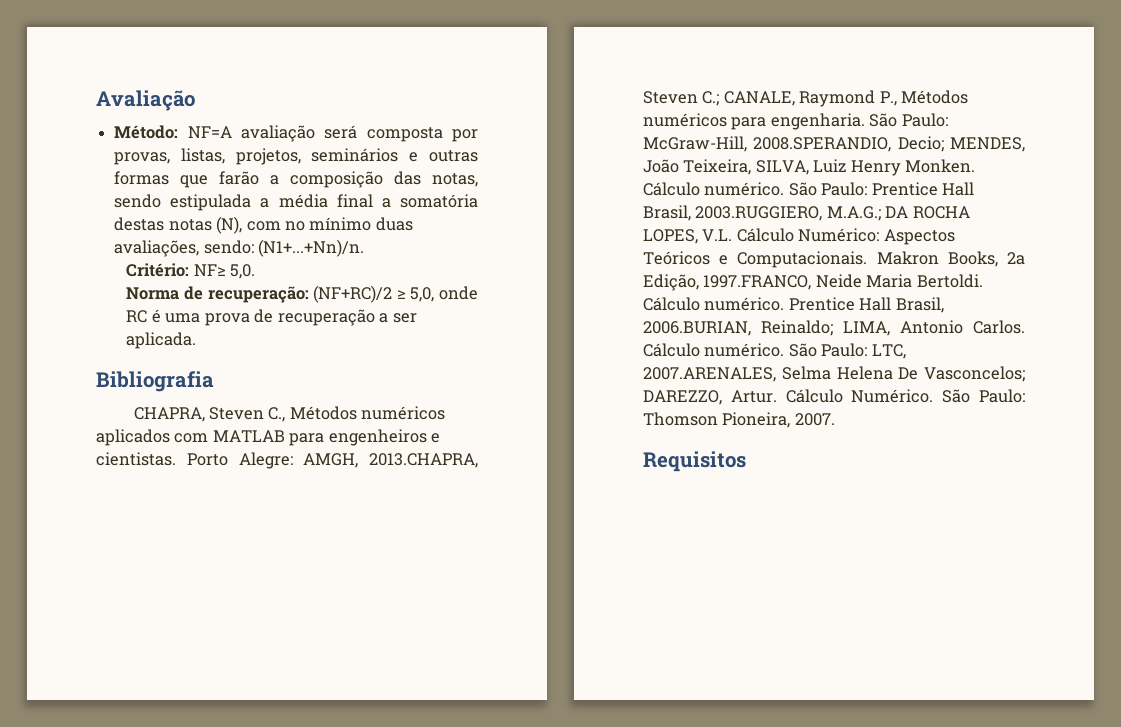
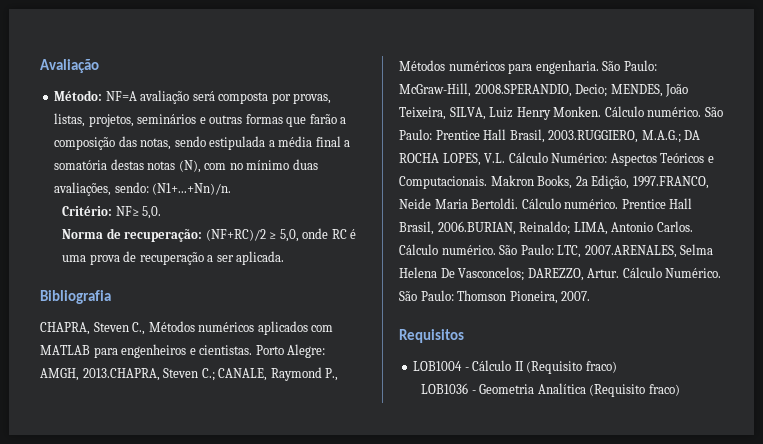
+ LOB1004 - Cálculo II (Requisito fraco)
+ LOB1036 - Geometria Analítica (Requisito fraco)

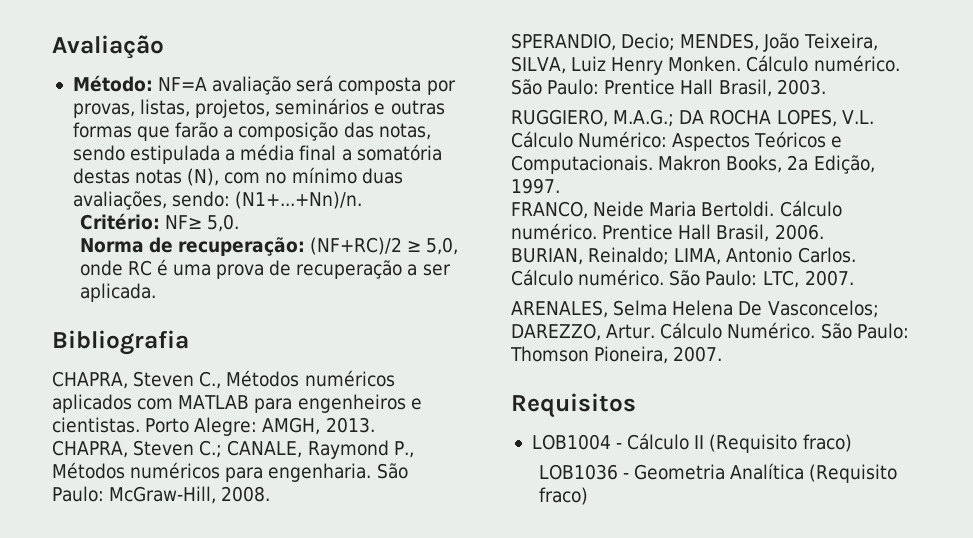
- Porto Alegre: AMGH, 2013.CHAPRA, Steven C.; CANALE, Raymond P., Métodos numéricos para engenharia.
+ Porto Alegre: AMGH, 2013.
+ CHAPRA, Steven C.; CANALE, Raymond P., Métodos numéricos para engenharia.
- São Paulo: McGraw-Hill, 2008.SPERANDIO, Decio; MENDES, João Teixeira, SILVA, Luiz Henry Monken.
+ São Paulo: McGraw-Hill, 2008.
+ SPERANDIO, Decio; MENDES, João Teixeira, SILVA, Luiz Henry Monken.
- São Paulo: Prentice Hall Brasil, 2003.RUGGIERO, M.A.G.; DA ROCHA LOPES, V.L. Cálculo Numérico: Aspectos Teóricos e Computacionais.
+ São Paulo: Prentice Hall Brasil, 2003.
+ RUGGIERO, M.A.G.; DA ROCHA LOPES, V.L. Cálculo Numérico: Aspectos Teóricos e Computacionais.
- Makron Books, 2a Edição, 1997.FRANCO, Neide Maria Bertoldi.
+ Makron Books, 2a Edição, 1997.
+ FRANCO, Neide Maria Bertoldi.
- Prentice Hall Brasil, 2006.BURIAN, Reinaldo; LIMA, Antonio Carlos.
+ Prentice Hall Brasil, 2006.
+ BURIAN, Reinaldo; LIMA, Antonio Carlos.
- São Paulo: LTC, 2007.ARENALES, Selma Helena De Vasconcelos; DAREZZO, Artur.
+ São Paulo: LTC, 2007.
+ ARENALES, Selma Helena De Vasconcelos; DAREZZO, Artur.

